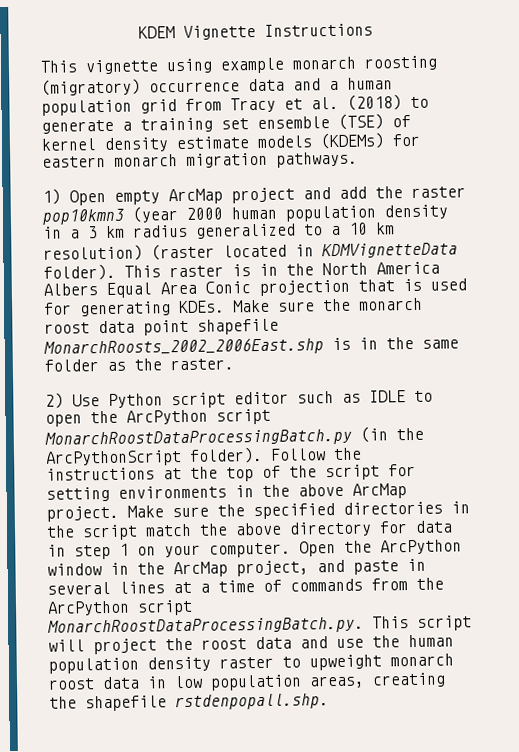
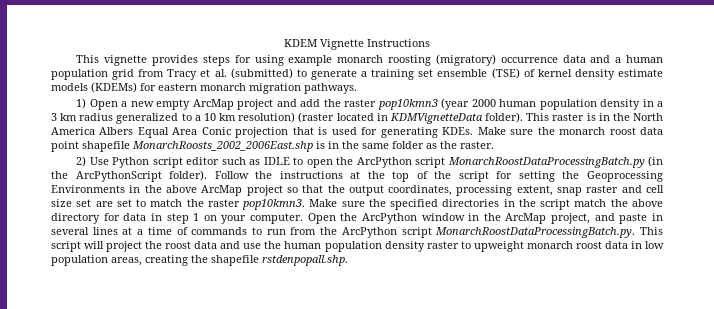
- This vignette using example monarch roosting (migratory) occurrence data and a human population grid from Tracy et al. (2018) to generate a training set ensemble (TSE) of kernel density estimate models (KDEMs) for eastern monarch migration pathways.
+ This vignette provides steps for using example monarch roosting (migratory) occurrence data and a human population grid from Tracy et al. (submitted) to generate a training set ensemble (TSE) of kernel density estimate models (KDEMs) for eastern monarch migration pathways.
- 1) Open empty ArcMap project and add the raster pop10kmn3 (year 2000 human population density in a 3 km radius generalized to a 10 km resolution) (raster located in KDMVignetteData folder).
+ 1) Open a new empty ArcMap project and add the raster pop10kmn3 (year 2000 human population density in a 3 km radius generalized to a 10 km resolution) (raster located in KDMVignetteData folder).
- Follow the instructions at the top of the script for setting environments in the above ArcMap project.
+ Follow the instructions at the top of the script for setting the Geoprocessing Environments in the above ArcMap project so that the output coordinates, processing extent, snap raster and cell size set are set to match the raster pop10kmn3.
- Open the ArcPython window in the ArcMap project, and paste in several lines at a time of commands from the ArcPython script MonarchRoostDataProcessingBatch.py. This script will project the roost data and use the human population density raster to upweight monarch roost data in low population areas, creating the shapefile rstdenpopall.shp.
+ Open the ArcPython window in the ArcMap project, and paste in several lines at a time of commands to run from the ArcPython script MonarchRoostDataProcessingBatch.py. This script will project the roost data and use the human population density raster to upweight monarch roost data in low population areas, creating the shapefile rstdenpopall.shp.

